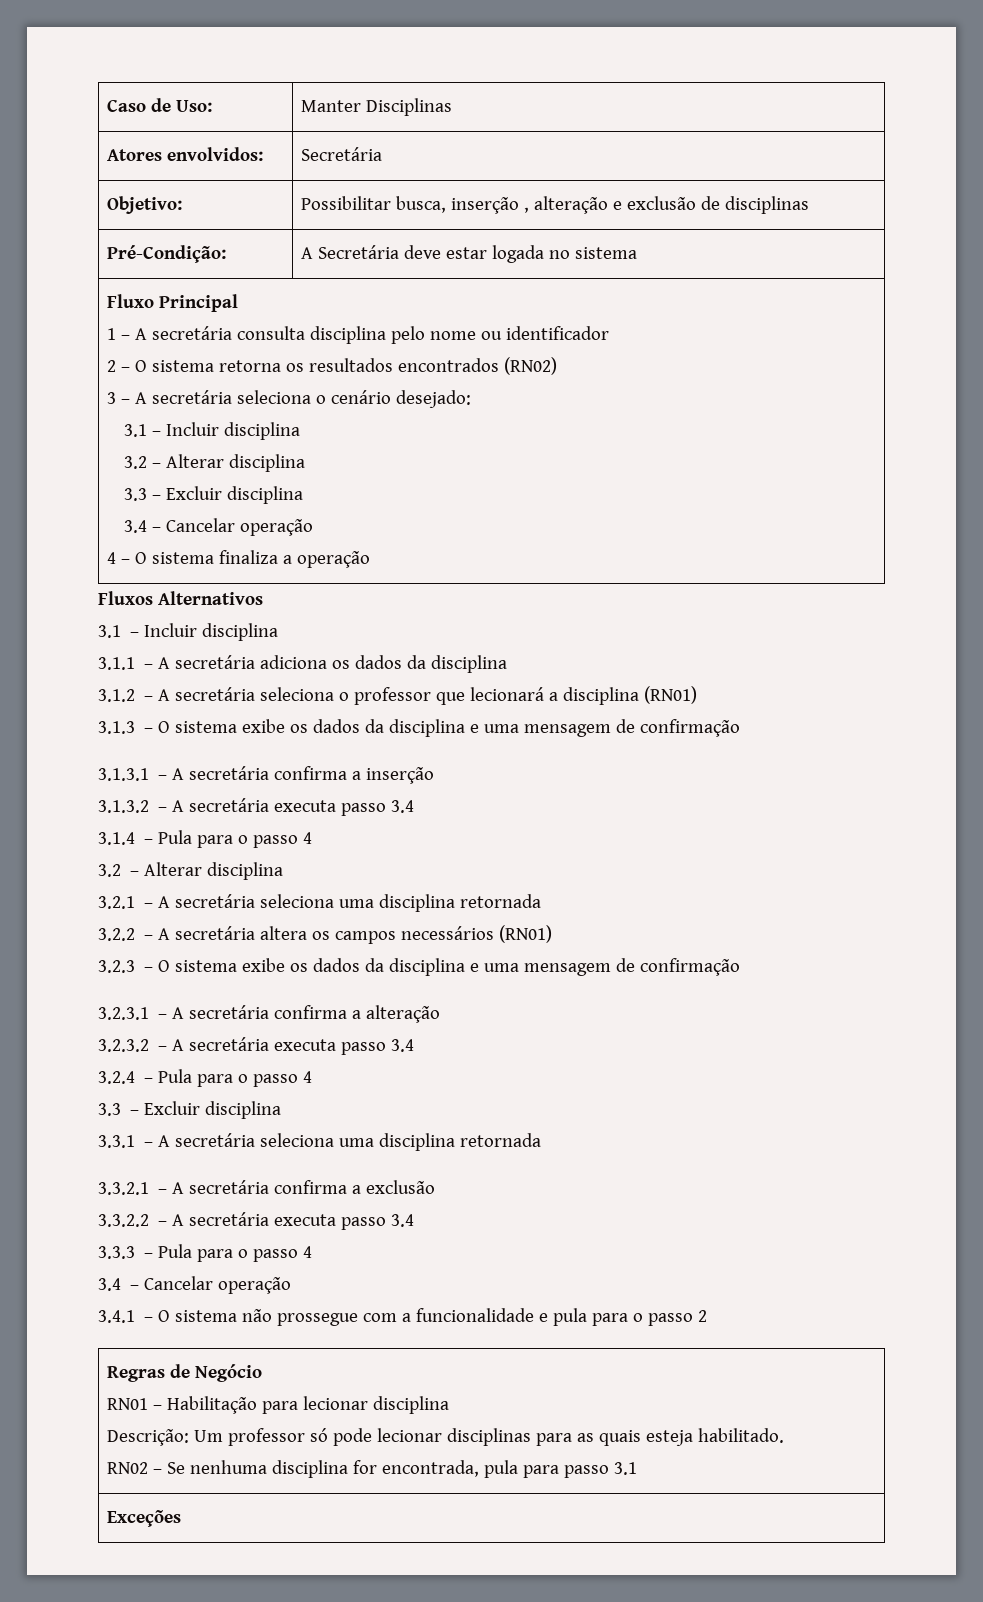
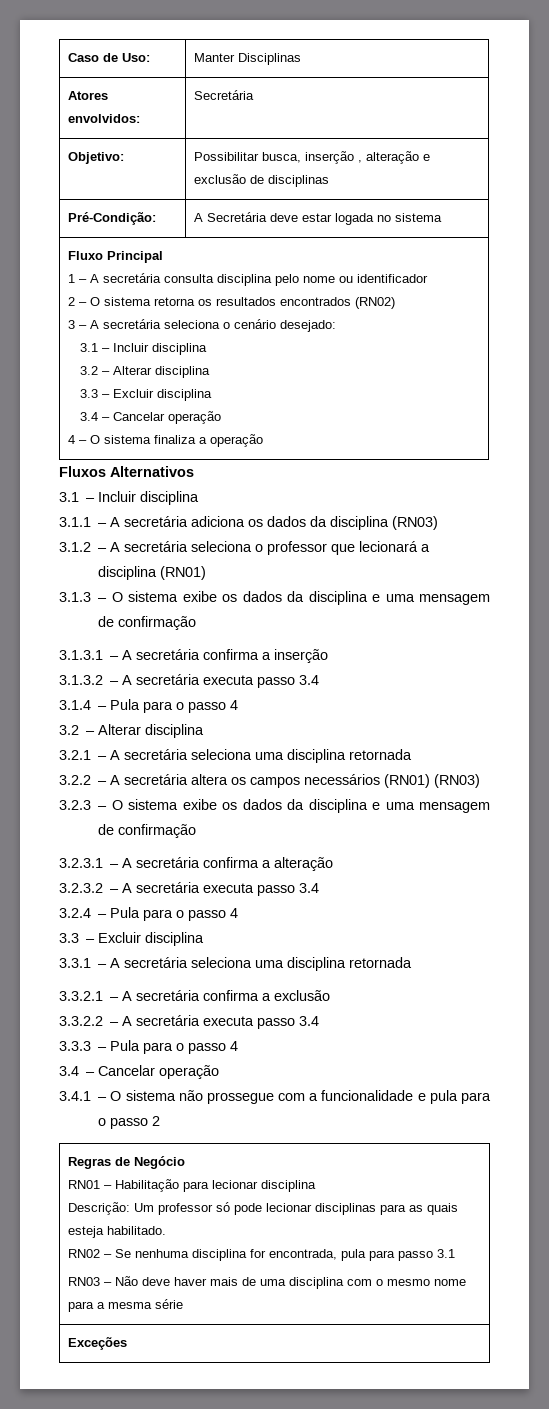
- 3.1.1 – A secretária adiciona os dados da disciplina
+ 3.1.1 – A secretária adiciona os dados da disciplina (RN03)
- 3.2.2 – A secretária altera os campos necessários (RN01)
+ 3.2.2 – A secretária altera os campos necessários (RN01) (RN03)
+ RN03 – Não deve haver mais de uma disciplina com o mesmo nome para a mesma série

